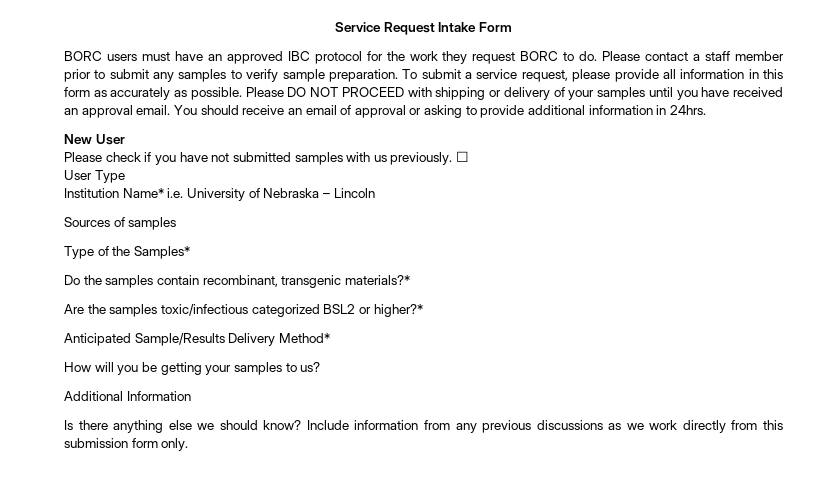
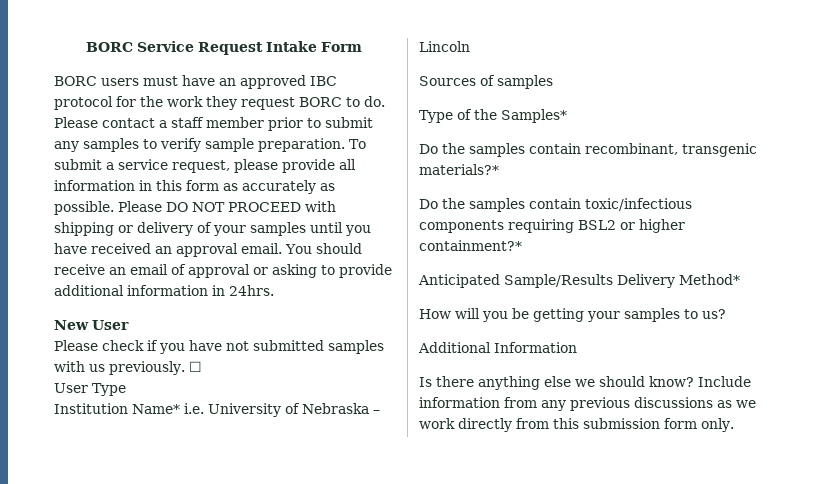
- Service Request Intake Form
+ BORC Service Request Intake Form
- Are the samples toxic/infectious categorized BSL2 or higher?*
+ Do the samples contain toxic/infectious components requiring BSL2 or higher containment?*

